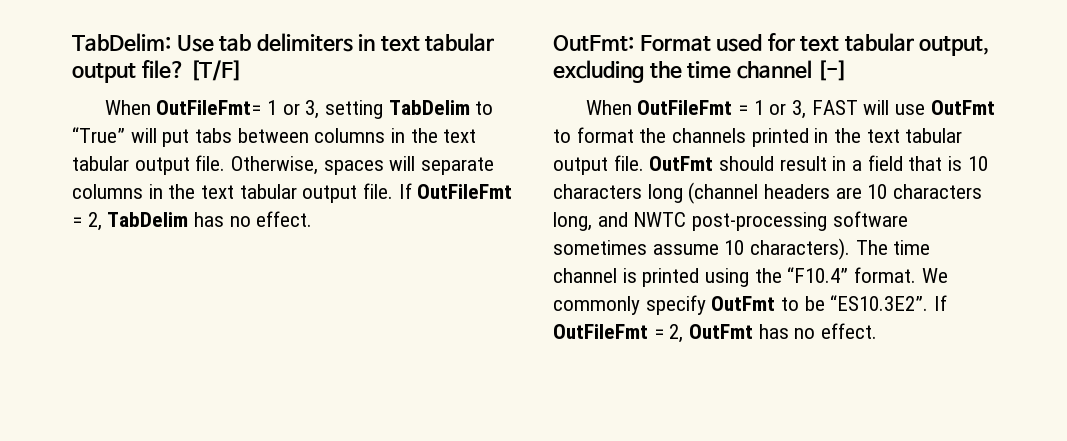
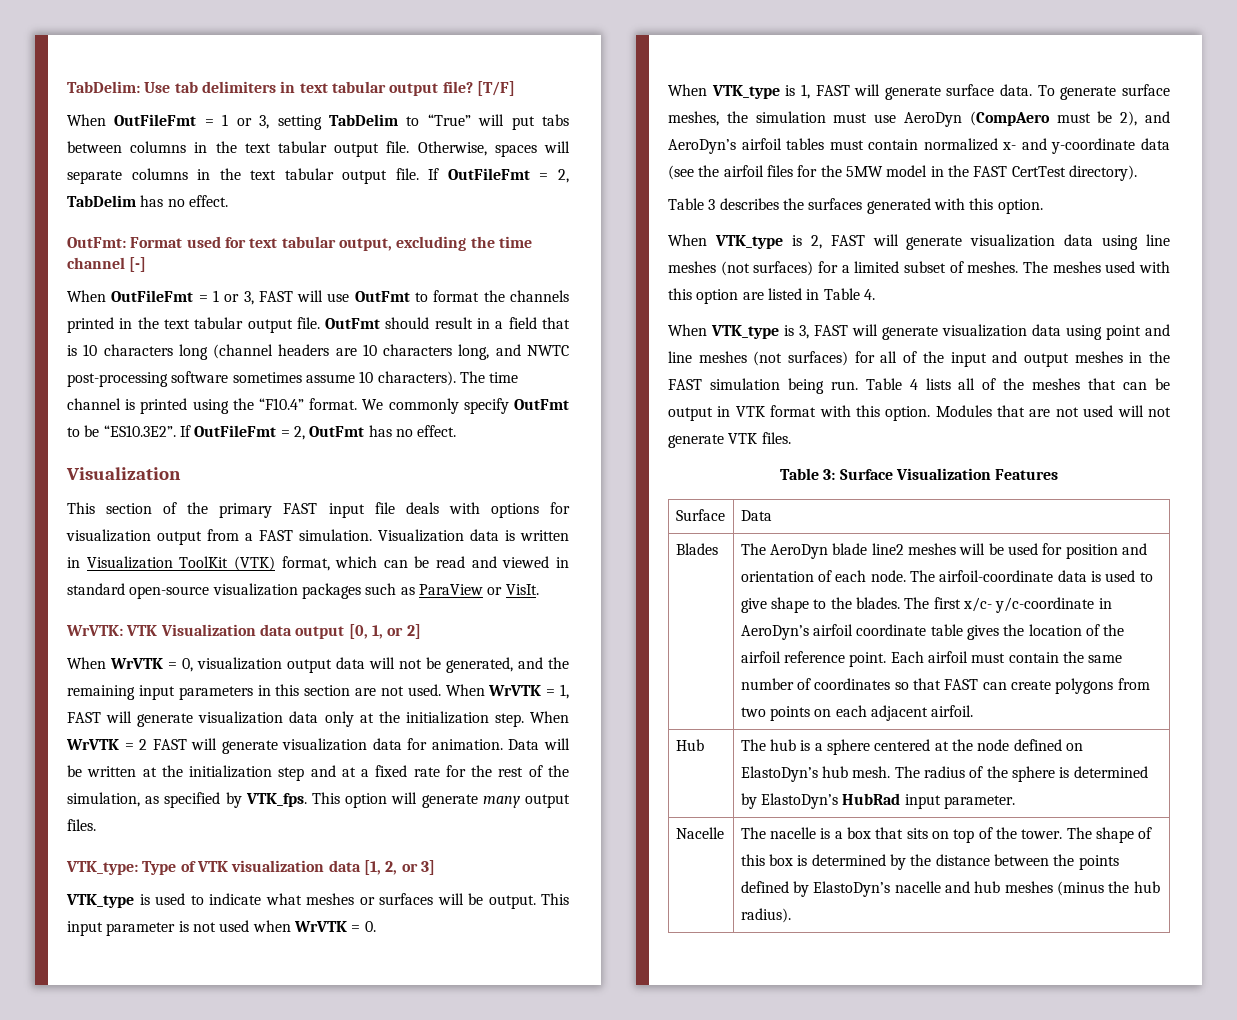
- When OutFileFmt= 1 or 3, setting TabDelim to “True” will put tabs between columns in the text tabular output file.
+ When OutFileFmt = 1 or 3, setting TabDelim to “True” will put tabs between columns in the text tabular output file.
  We commonly specify OutFmt to be “ES10.3E2”. If OutFileFmt = 2, OutFmt has no effect.
+ Visualization
+ This section of the primary FAST input file deals with options for visualization output from a FAST simulation. Visualization data is written in Visualization ToolKit (VTK) format, which can be read and viewed in standard open-source visualization packages such as ParaView or VisIt.
+ WrVTK: VTK Visualization data output [0, 1, or 2]
+ When WrVTK = 0, visualization output data will not be generated, and the remaining input parameters in this section are not used. When WrVTK = 1, FAST will generate visualization data only at the initialization step. When WrVTK = 2 FAST will generate visualization data for animation. Data will be written at the initialization step and at a fixed rate for the rest of the simulation, as specified by VTK_fps. This option will generate many output files.
+ VTK_type: Type of VTK visualization data [1, 2, or 3]
+ VTK_type is used to indicate what meshes or surfaces will be output. This input parameter is not used when WrVTK = 0.
+ When VTK_type is 1, FAST will generate surface data. To generate surface meshes, the simulation must use AeroDyn (CompAero must be 2), and AeroDyn’s airfoil tables must contain normalized x- and y-coordinate data (see the airfoil files for the 5MW model in the FAST CertTest directory).
+ Table 3 describes the surfaces generated with this option.
+ When VTK_type is 2, FAST will generate visualization data using line meshes (not surfaces) for a limited subset of meshes. The meshes used with this option are listed in Table 4.
+ When VTK_type is 3, FAST will generate visualization data using point and line meshes (not surfaces) for all of the input and output meshes in the FAST simulation being run. Table 4 lists all of the meshes that can be output in VTK format with this option. Modules that are not used will not generate VTK files.
+ Table 3: Surface Visualization Features
+ Surface | Data
+ Blades | The AeroDyn blade line2 meshes will be used for position and orientation of each node. The airfoil-coordinate data is used to give shape to the blades. The first x/c- y/c-coordinate in AeroDyn’s airfoil coordinate table gives the location of the airfoil reference point. Each airfoil must contain the same number of coordinates so that FAST can create polygons from two points on each adjacent airfoil.
+ Hub | The hub is a sphere centered at the node defined on ElastoDyn’s hub mesh. The radius of the sphere is determined by ElastoDyn’s HubRad input parameter.
+ Nacelle | The nacelle is a box that sits on top of the tower. The shape of this box is determined by the distance between the points defined by ElastoDyn’s nacelle and hub meshes (minus the hub radius).

